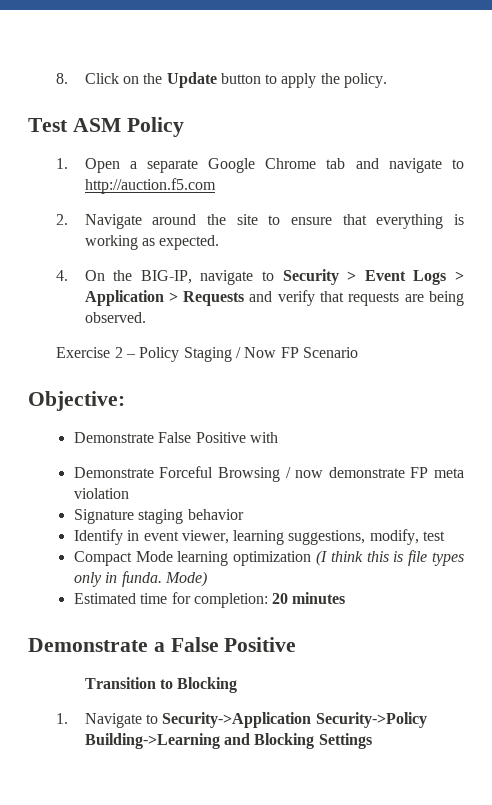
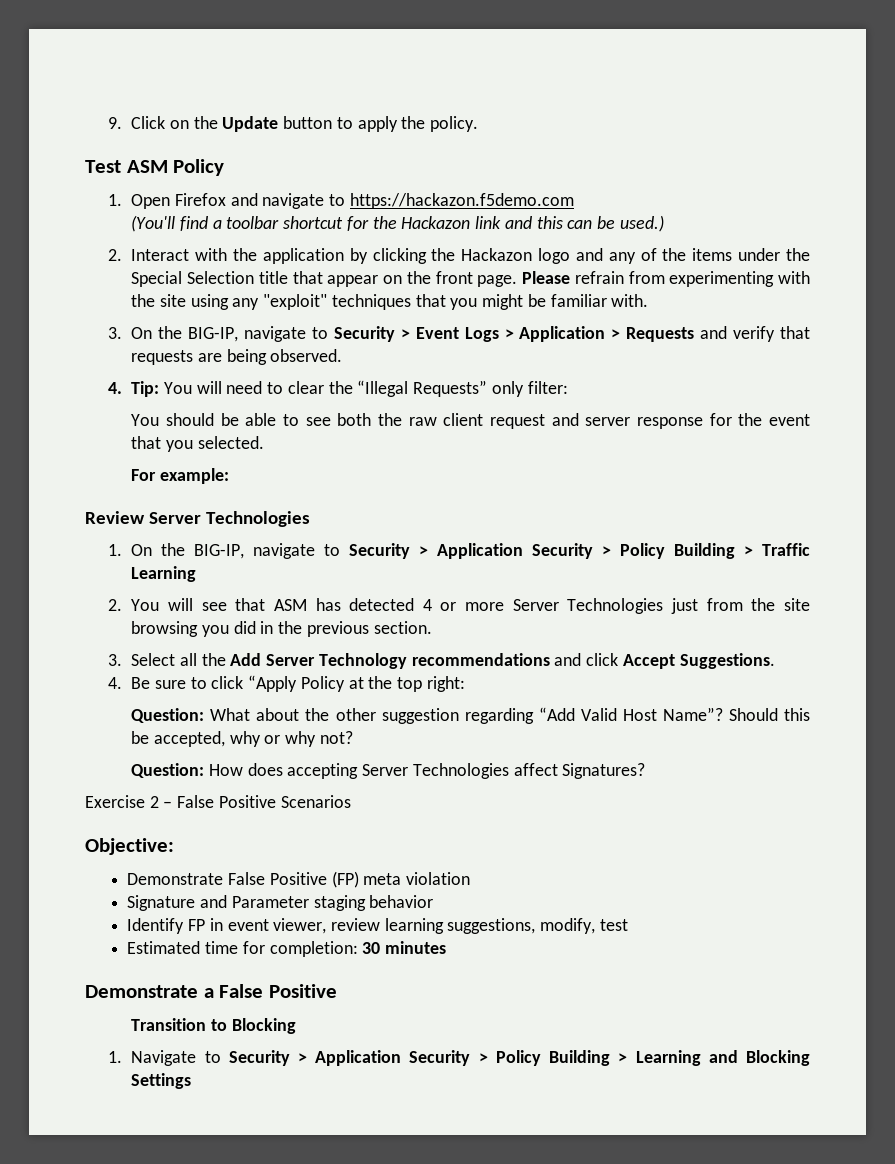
- 8. Click on the Update button to apply the policy.
+ 9. Click on the Update button to apply the policy.
- 1. Open a separate Google Chrome tab and navigate to http://auction.f5.com
- 2. Navigate around the site to ensure that everything is working as expected.
- 4. On the BIG-IP, navigate to Security > Event Logs > Application > Requests and verify that requests are being observed.
+ 1. Open Firefox and navigate to https://hackazon.f5demo.com
+ (You'll find a toolbar shortcut for the Hackazon link and this can be used.)
+ 2. Interact with the application by clicking the Hackazon logo and any of the items under the Special Selection title that appear on the front page. Please refrain from experimenting with the site using any "exploit" techniques that you might be familiar with.
+ 3. On the BIG-IP, navigate to Security > Event Logs > Application > Requests and verify that requests are being observed.
- Exercise 2 – Policy Staging / Now FP Scenario
+ 4. Tip: You will need to clear the “Illegal Requests” only filter:
+ You should be able to see both the raw client request and server response for the event that you selected.
+ For example:
+ Review Server Technologies
+ 1. On the BIG-IP, navigate to Security > Application Security > Policy Building > Traffic Learning
+ 2. You will see that ASM has detected 4 or more Server Technologies just from the site browsing you did in the previous section.
+ 3. Select all the Add Server Technology recommendations and click Accept Suggestions.
+ 4. Be sure to click “Apply Policy at the top right:
+ Question: What about the other suggestion regarding “Add Valid Host Name”? Should this be accepted, why or why not?
+ Question: How does accepting Server Technologies affect Signatures?
+ Exercise 2 – False Positive Scenarios
  Objective:
- Demonstrate False Positive with
- Demonstrate Forceful Browsing / now demonstrate FP meta violation
+ Demonstrate False Positive (FP) meta violation
- Signature staging behavior
+ Signature and Parameter staging behavior
- Identify in event viewer, learning suggestions, modify, test
+ Identify FP in event viewer, review learning suggestions, modify, test
- Compact Mode learning optimization (I think this is file types only in funda. Mode)
- Estimated time for completion: 20 minutes
+ Estimated time for completion: 30 minutes
- 1. Navigate to Security->Application Security->Policy Building->Learning and Blocking Settings
+ 1. Navigate to Security > Application Security > Policy Building > Learning and Blocking Settings

